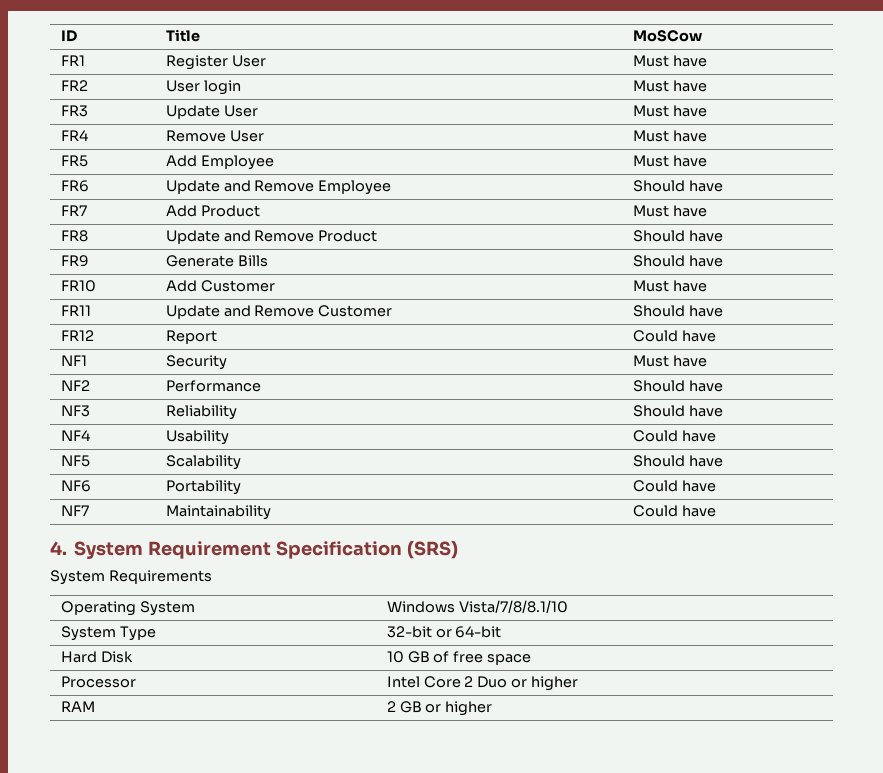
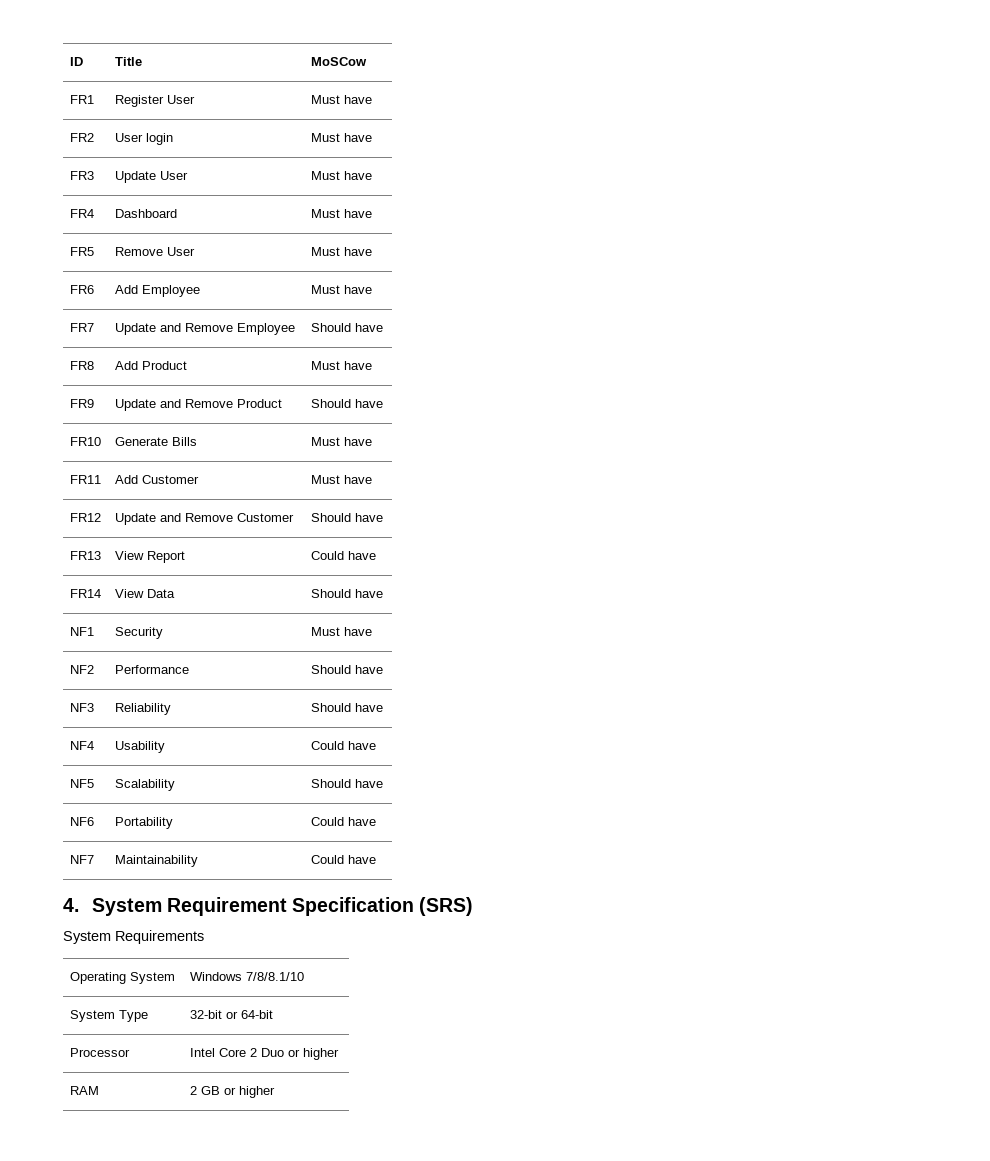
- FR4 | Remove User | Must have
+ FR4 | Dashboard | Must have
+ FR5 | Remove User | Must have
- FR5 | Add Employee | Must have
+ FR6 | Add Employee | Must have
- FR6 | Update and Remove Employee | Should have
+ FR7 | Update and Remove Employee | Should have
- FR7 | Add Product | Must have
+ FR8 | Add Product | Must have
- FR8 | Update and Remove Product | Should have
+ FR9 | Update and Remove Product | Should have
- FR9 | Generate Bills | Should have
- FR10 | Add Customer | Must have
+ FR10 | Generate Bills | Must have
+ FR11 | Add Customer | Must have
- FR11 | Update and Remove Customer | Should have
+ FR12 | Update and Remove Customer | Should have
- FR12 | Report | Could have
+ FR13 | View Report | Could have
+ FR14 | View Data | Should have
- Operating System | Windows Vista/7/8/8.1/10
+ Operating System | Windows 7/8/8.1/10
- Hard Disk | 10 GB of free space

